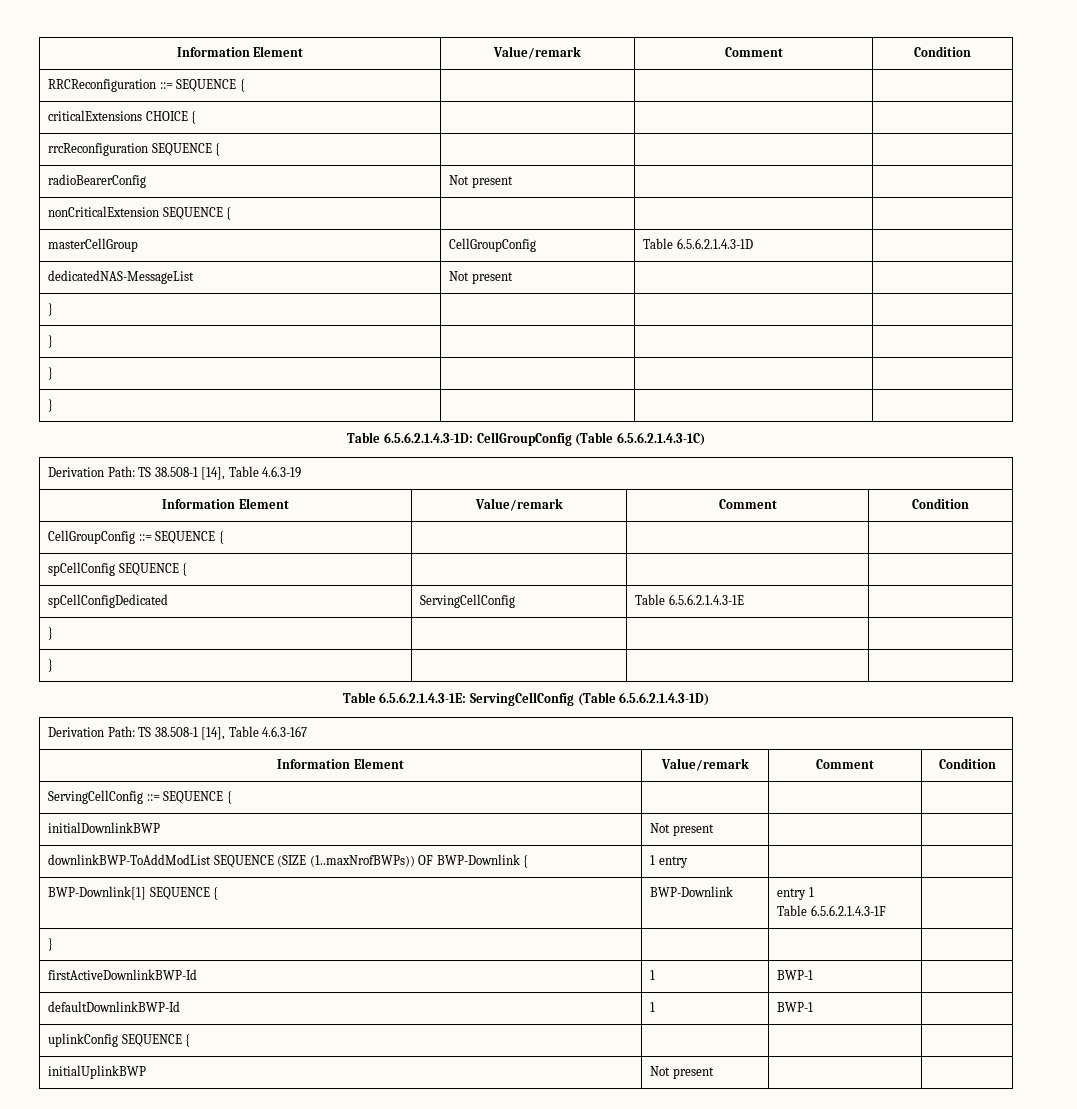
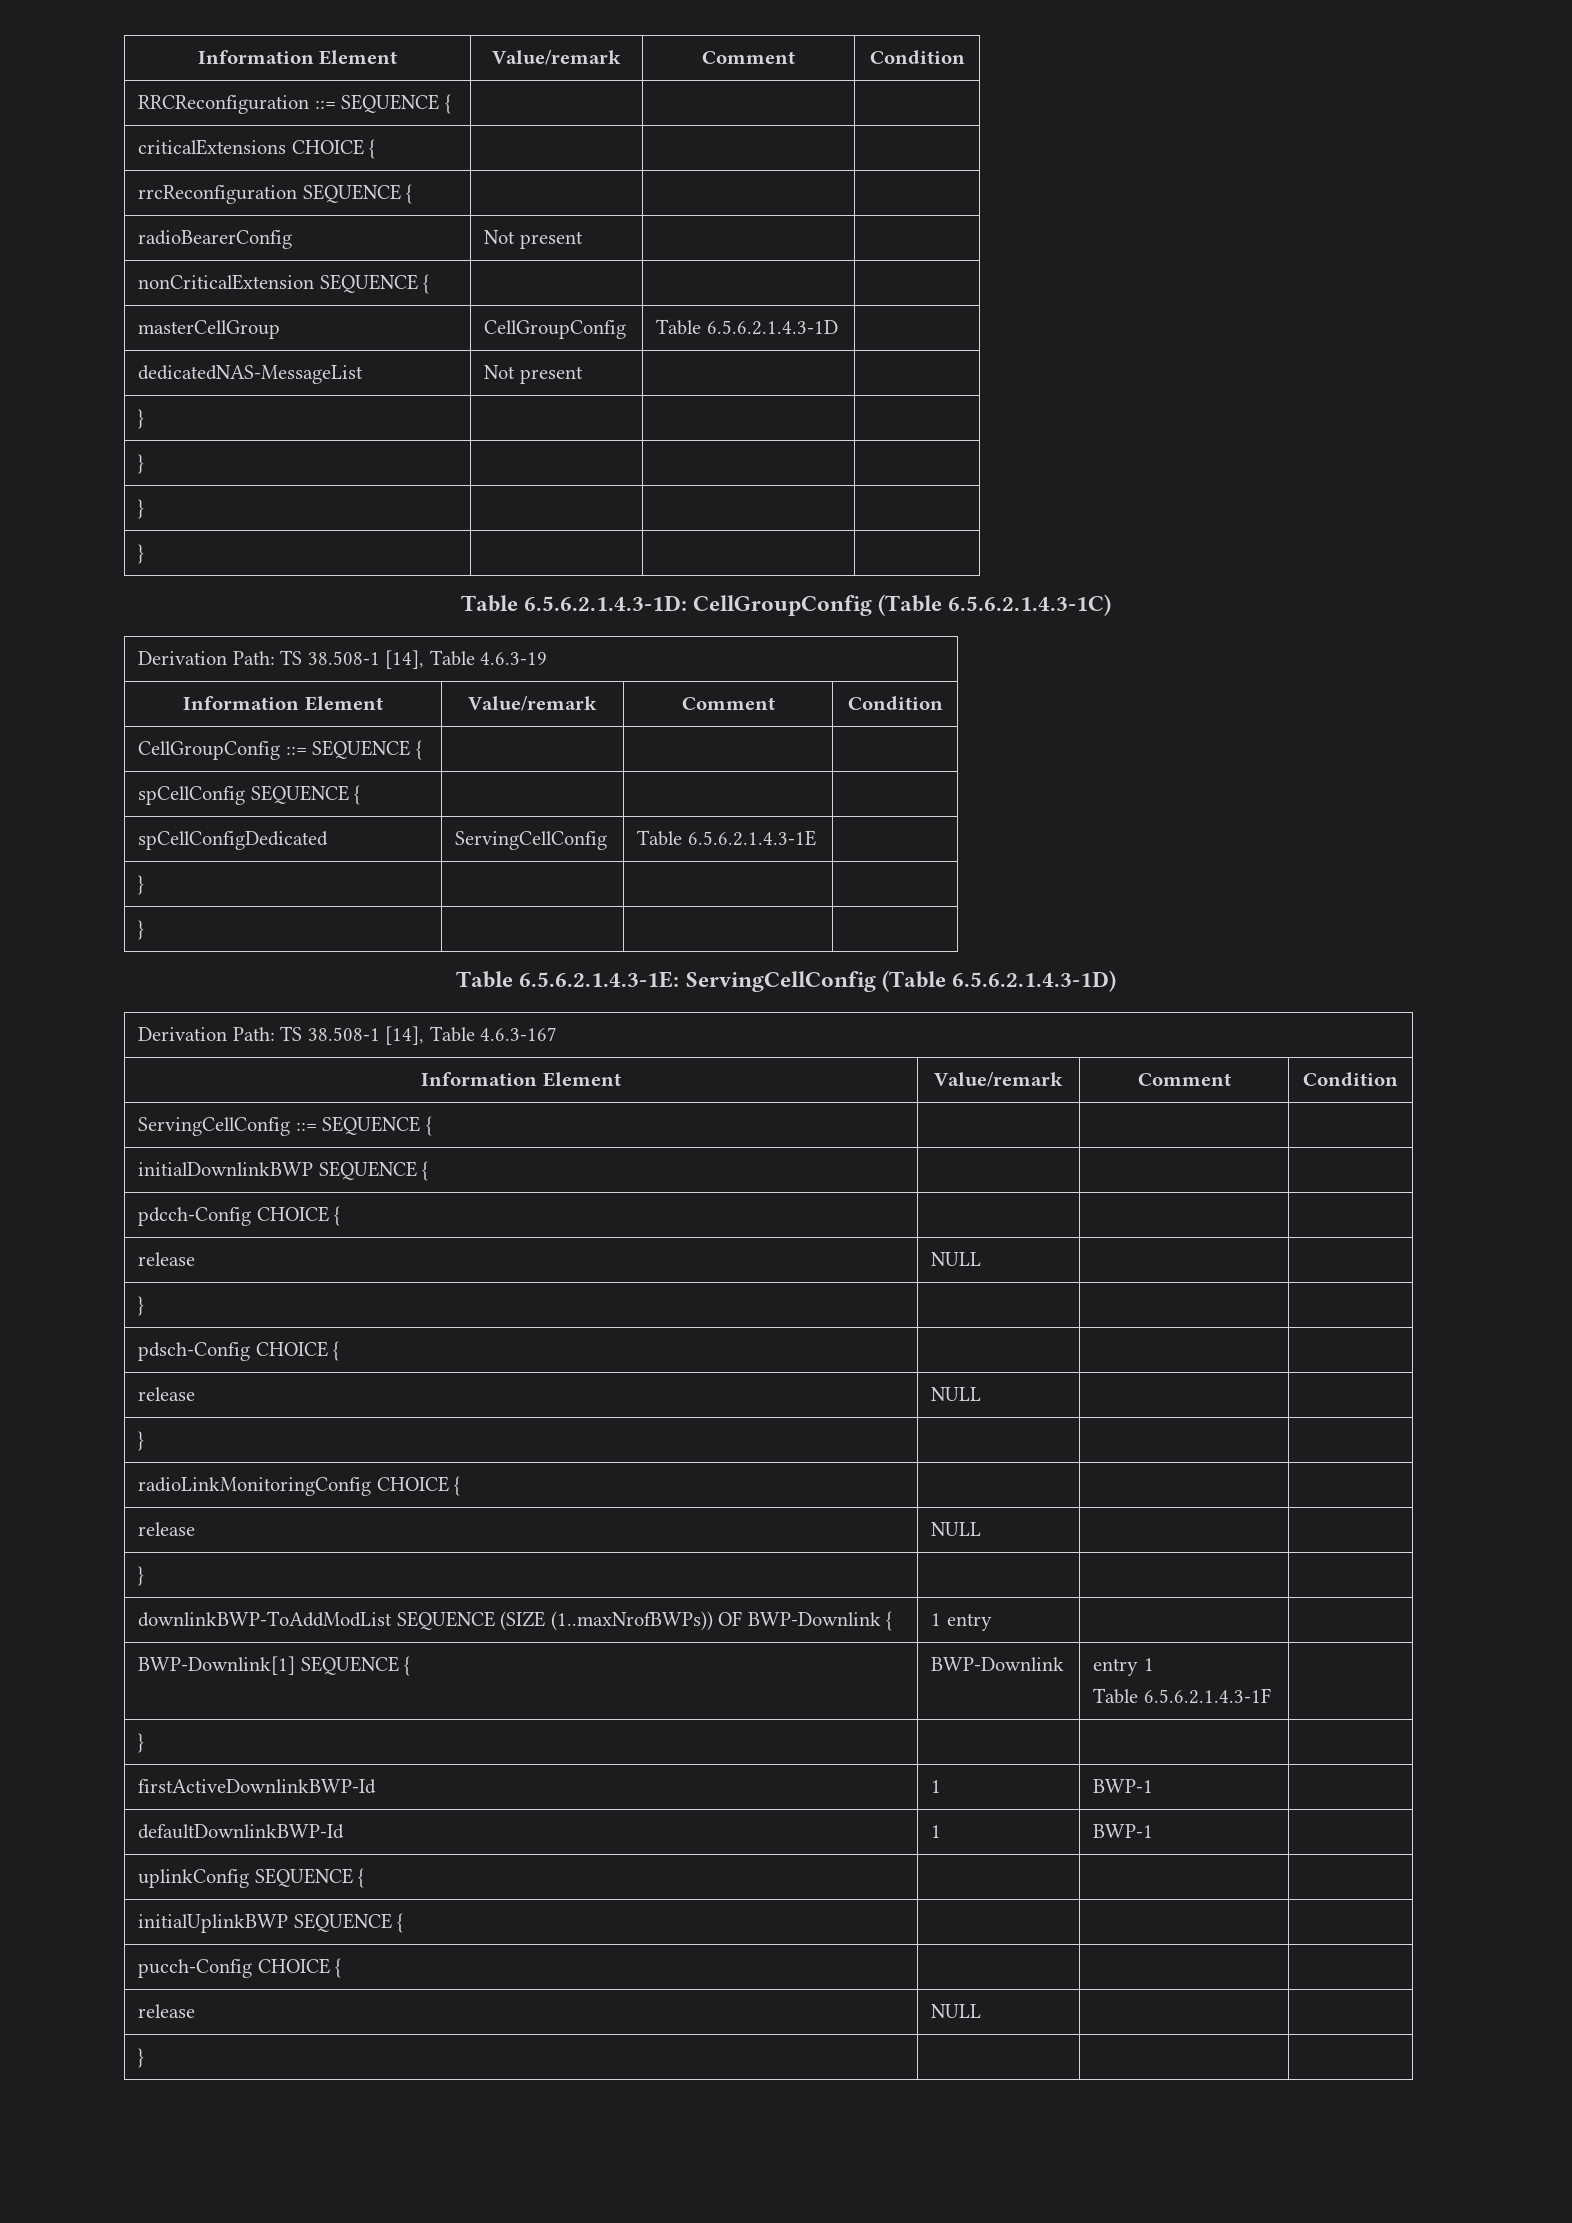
- initialDownlinkBWP | Not present | |
+ initialDownlinkBWP SEQUENCE { | | |
+ pdcch-Config CHOICE { | | |
+ release | NULL | |
+ } | | |
+ pdsch-Config CHOICE { | | |
+ release | NULL | |
+ } | | |
+ radioLinkMonitoringConfig CHOICE { | | |
+ release | NULL | |
+ } | | |
- initialUplinkBWP | Not present | |
+ initialUplinkBWP SEQUENCE { | | |
+ pucch-Config CHOICE { | | |
+ release | NULL | |
+ } | | |

